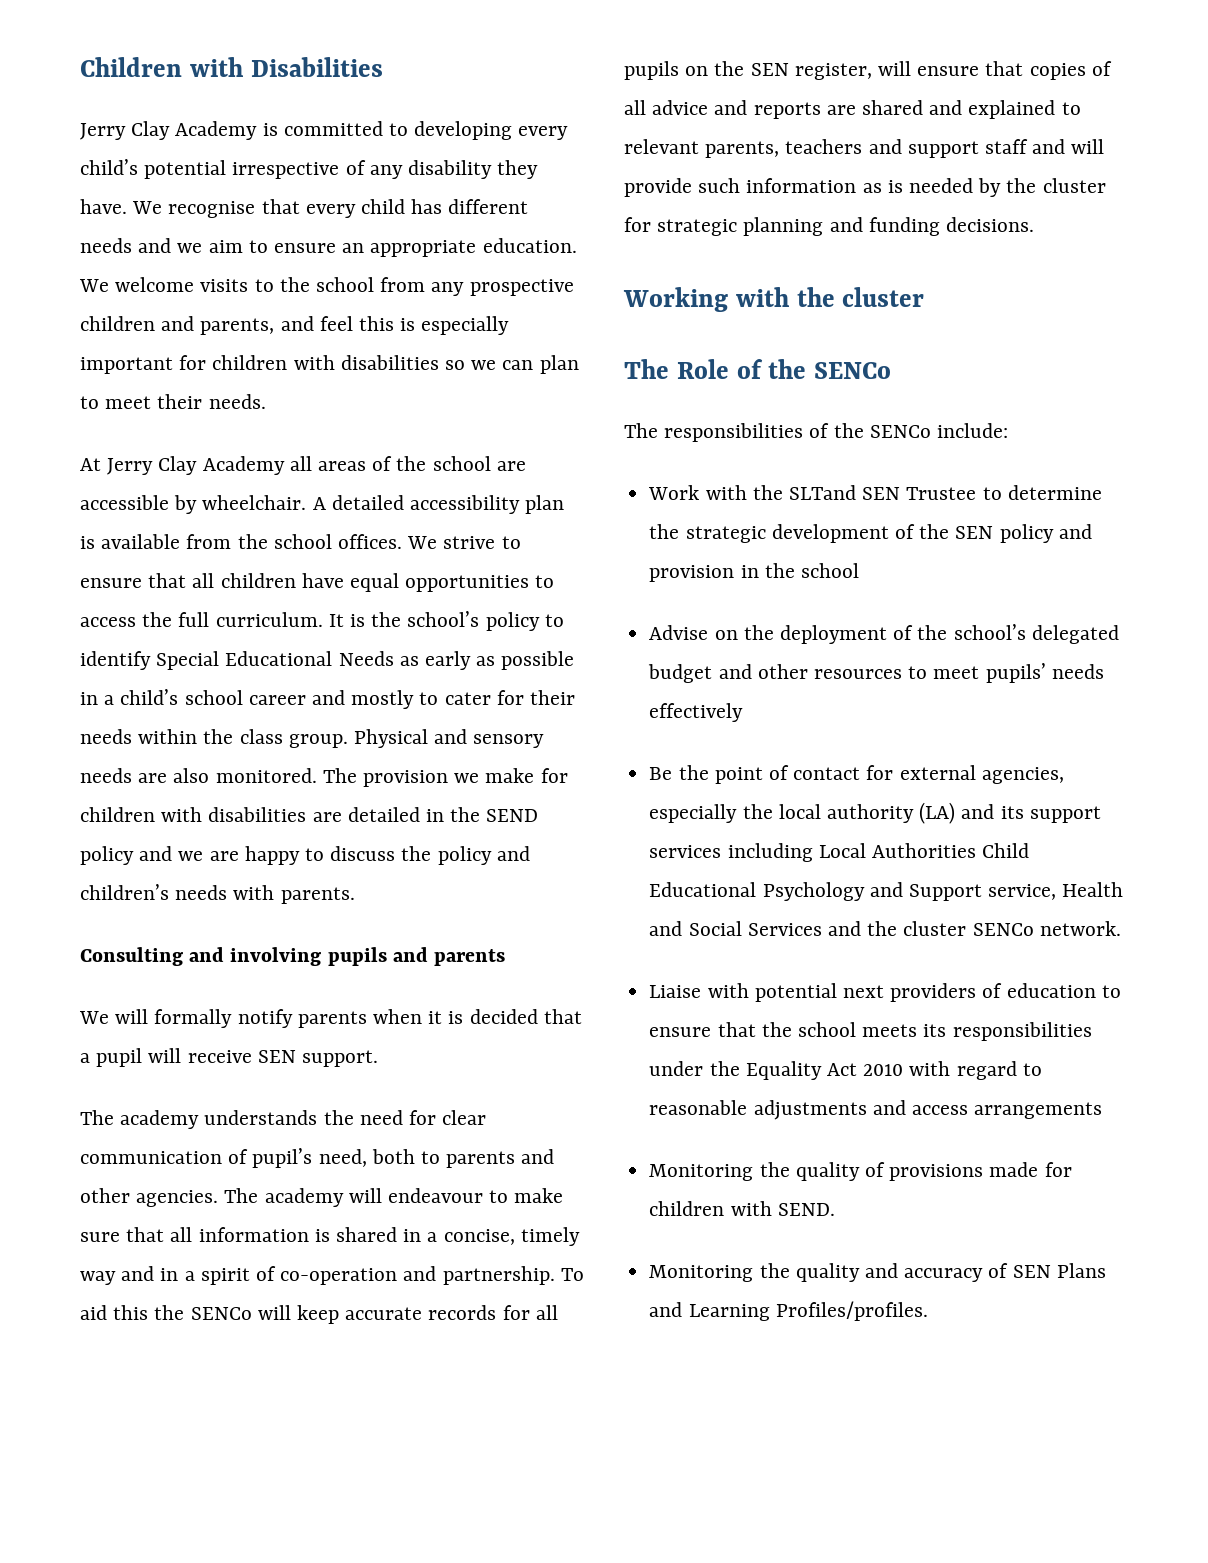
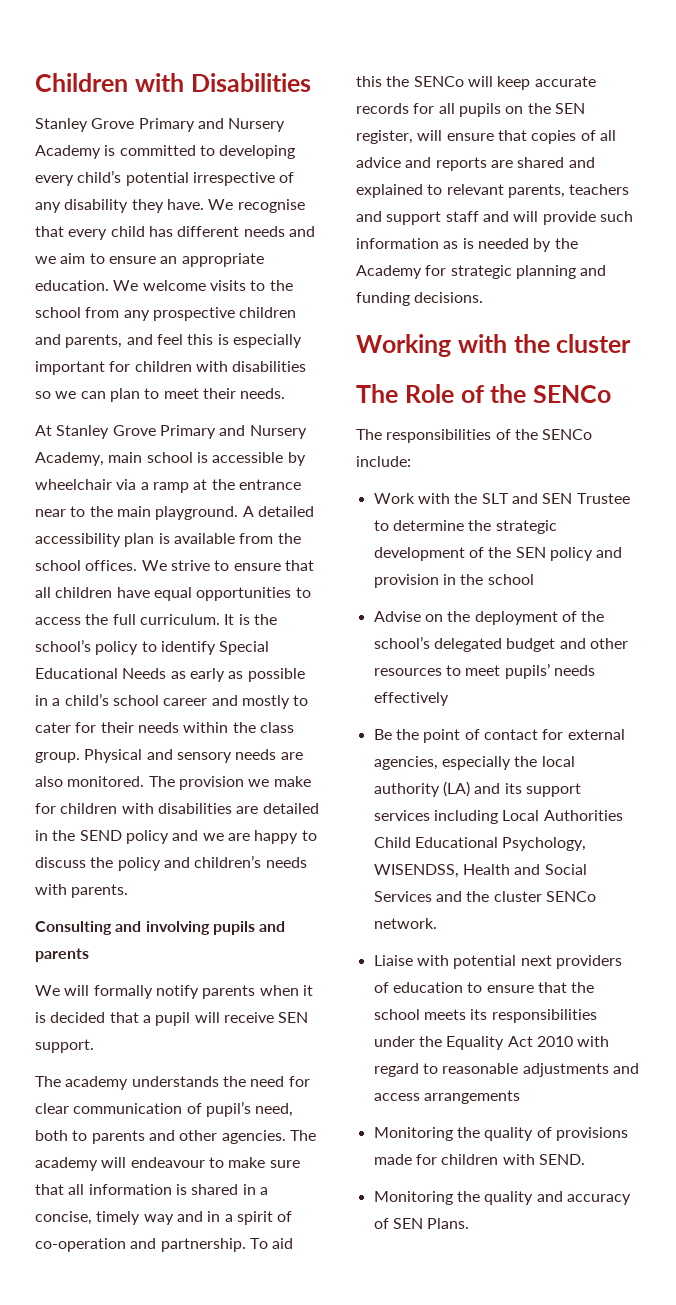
- Jerry Clay Academy is committed to developing every child’s potential irrespective of any disability they have.
+ Stanley Grove Primary and Nursery Academy is committed to developing every child’s potential irrespective of any disability they have.
- At Jerry Clay Academy all areas of the school are accessible by wheelchair.
+ At Stanley Grove Primary and Nursery Academy, main school is accessible by wheelchair via a ramp at the entrance near to the main playground.
- To aid this the SENCo will keep accurate records for all pupils on the SEN register, will ensure that copies of all advice and reports are shared and explained to relevant parents, teachers and support staff and will provide such information as is needed by the cluster for strategic planning and funding decisions.
+ To aid this the SENCo will keep accurate records for all pupils on the SEN register, will ensure that copies of all advice and reports are shared and explained to relevant parents, teachers and support staff and will provide such information as is needed by the Academy for strategic planning and funding decisions.
- Work with the SLTand SEN Trustee to determine the strategic development of the SEN policy and provision in the school
+ Work with the SLT and SEN Trustee to determine the strategic development of the SEN policy and provision in the school
- Be the point of contact for external agencies, especially the local authority (LA) and its support services including Local Authorities Child Educational Psychology and Support service, Health and Social Services and the cluster SENCo network.
+ Be the point of contact for external agencies, especially the local authority (LA) and its support services including Local Authorities Child Educational Psychology, WISENDSS, Health and Social Services and the cluster SENCo network.
- Monitoring the quality and accuracy of SEN Plans and Learning Profiles/profiles.
+ Monitoring the quality and accuracy of SEN Plans.

